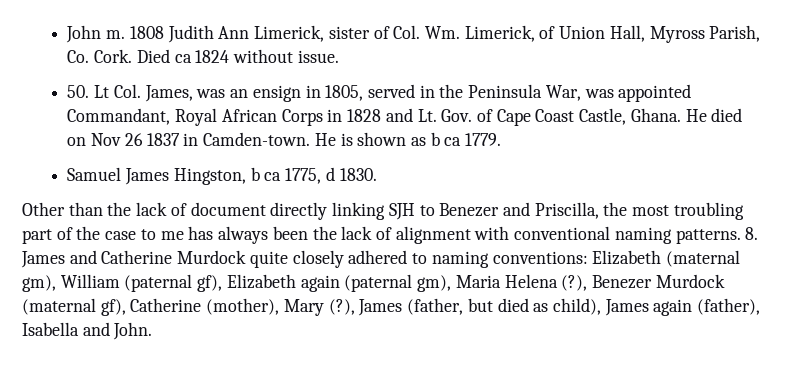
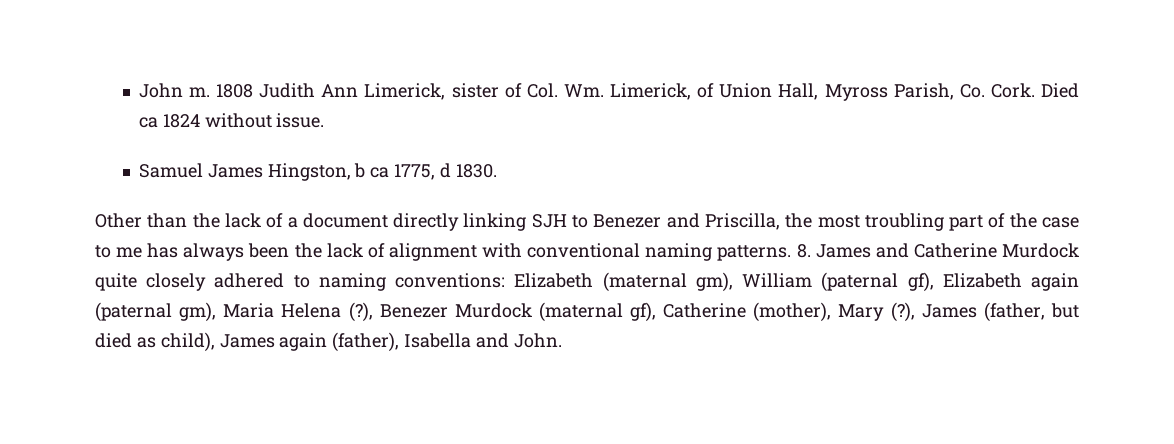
- 50. Lt Col. James, was an ensign in 1805, served in the Peninsula War, was appointed Commandant, Royal African Corps in 1828 and Lt. Gov. of Cape Coast Castle, Ghana. He died on Nov 26 1837 in Camden-town. He is shown as b ca 1779.
- Other than the lack of document directly linking SJH to Benezer and Priscilla, the most troubling part of the case to me has always been the lack of alignment with conventional naming patterns.
+ Other than the lack of a document directly linking SJH to Benezer and Priscilla, the most troubling part of the case to me has always been the lack of alignment with conventional naming patterns.

